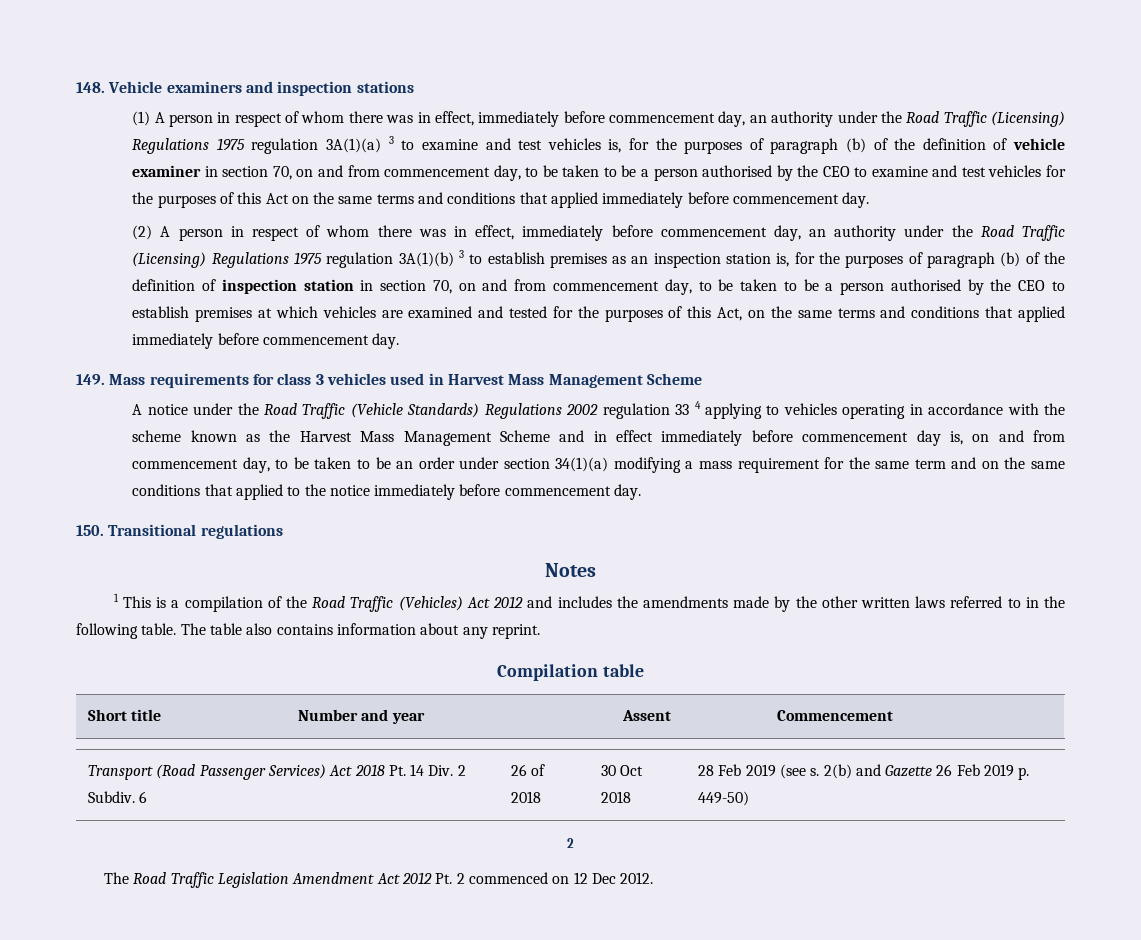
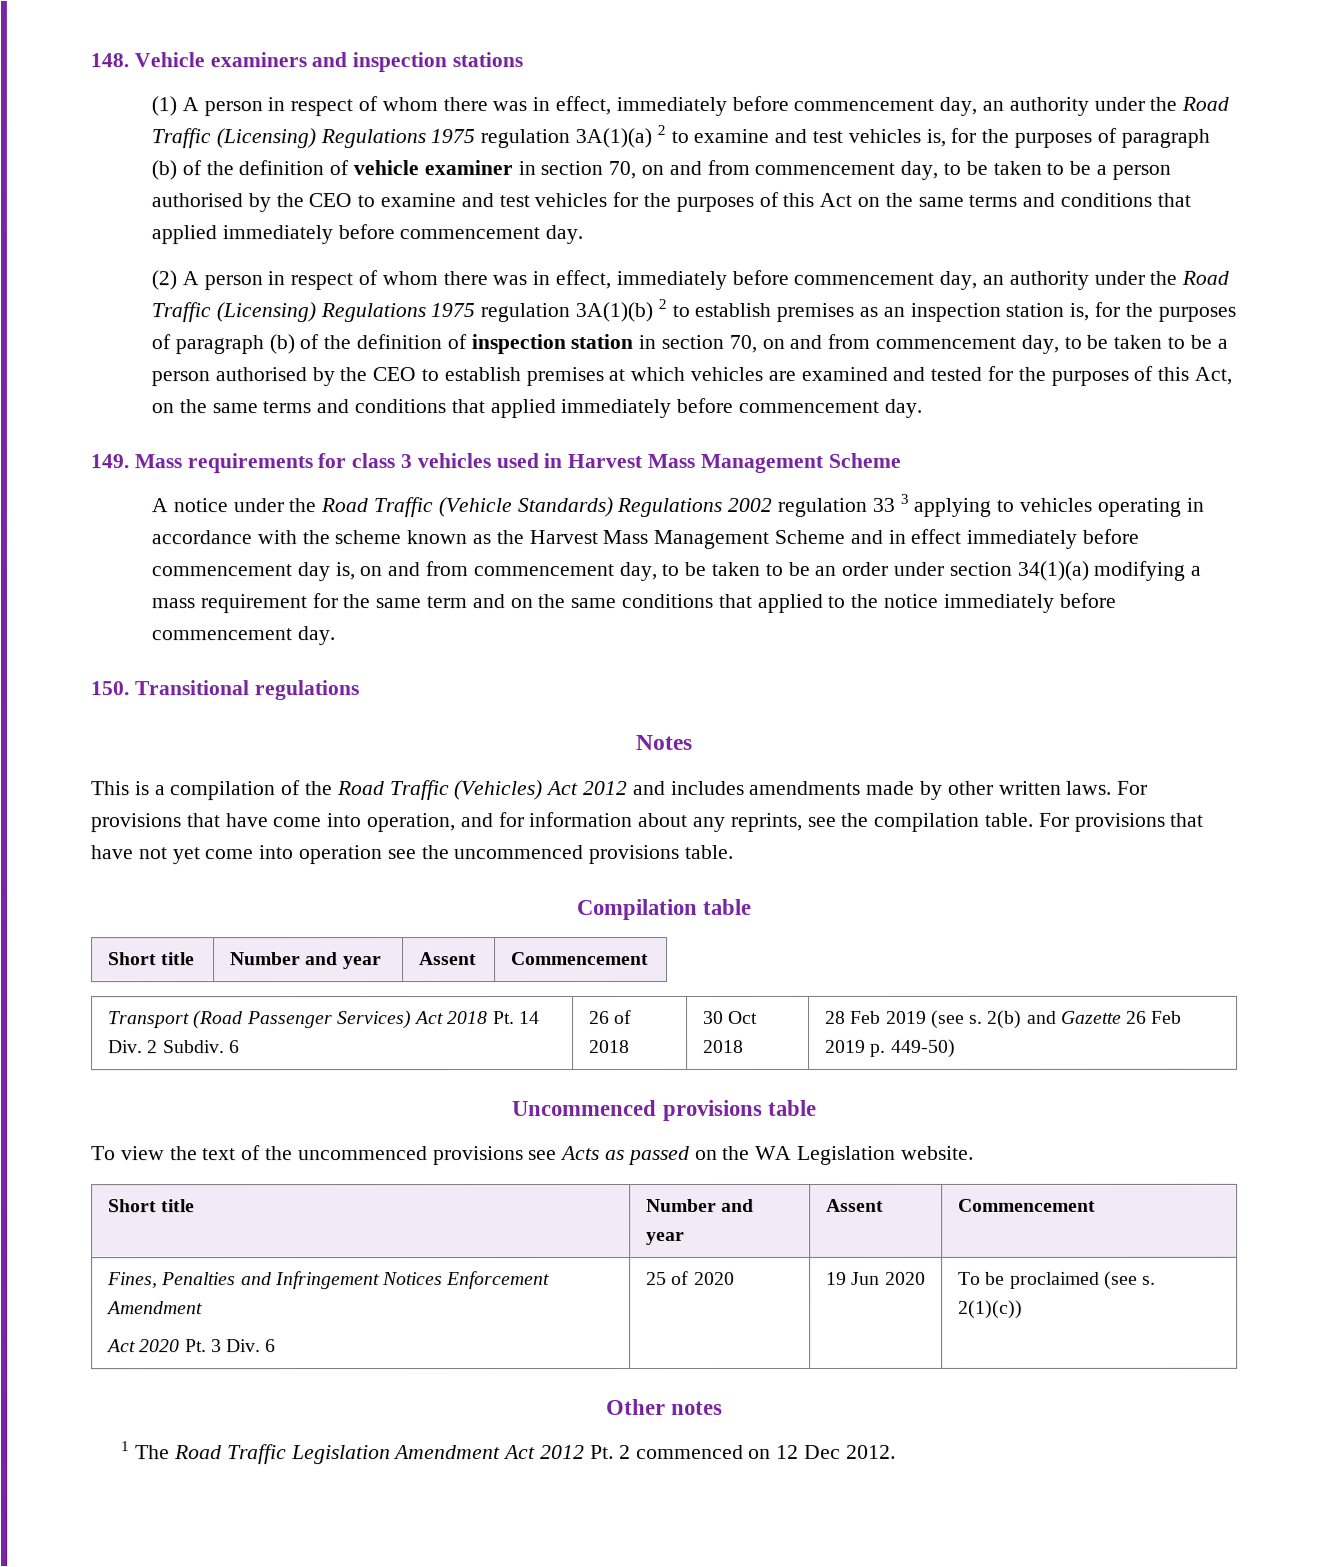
- (1) A person in respect of whom there was in effect, immediately before commencement day, an authority under the Road Traffic (Licensing) Regulations 1975 regulation 3A(1)(a) 3 to examine and test vehicles is, for the purposes of paragraph (b) of the definition of vehicle examiner in section 70, on and from commencement day, to be taken to be a person authorised by the CEO to examine and test vehicles for the purposes of this Act on the same terms and conditions that applied immediately before commencement day.
+ (1) A person in respect of whom there was in effect, immediately before commencement day, an authority under the Road Traffic (Licensing) Regulations 1975 regulation 3A(1)(a) 2 to examine and test vehicles is, for the purposes of paragraph (b) of the definition of vehicle examiner in section 70, on and from commencement day, to be taken to be a person authorised by the CEO to examine and test vehicles for the purposes of this Act on the same terms and conditions that applied immediately before commencement day.
- (2) A person in respect of whom there was in effect, immediately before commencement day, an authority under the Road Traffic (Licensing) Regulations 1975 regulation 3A(1)(b) 3 to establish premises as an inspection station is, for the purposes of paragraph (b) of the definition of inspection station in section 70, on and from commencement day, to be taken to be a person authorised by the CEO to establish premises at which vehicles are examined and tested for the purposes of this Act, on the same terms and conditions that applied immediately before commencement day.
+ (2) A person in respect of whom there was in effect, immediately before commencement day, an authority under the Road Traffic (Licensing) Regulations 1975 regulation 3A(1)(b) 2 to establish premises as an inspection station is, for the purposes of paragraph (b) of the definition of inspection station in section 70, on and from commencement day, to be taken to be a person authorised by the CEO to establish premises at which vehicles are examined and tested for the purposes of this Act, on the same terms and conditions that applied immediately before commencement day.
- A notice under the Road Traffic (Vehicle Standards) Regulations 2002 regulation 33 4 applying to vehicles operating in accordance with the scheme known as the Harvest Mass Management Scheme and in effect immediately before commencement day is, on and from commencement day, to be taken to be an order under section 34(1)(a) modifying a mass requirement for the same term and on the same conditions that applied to the notice immediately before commencement day.
+ A notice under the Road Traffic (Vehicle Standards) Regulations 2002 regulation 33 3 applying to vehicles operating in accordance with the scheme known as the Harvest Mass Management Scheme and in effect immediately before commencement day is, on and from commencement day, to be taken to be an order under section 34(1)(a) modifying a mass requirement for the same term and on the same conditions that applied to the notice immediately before commencement day.
- 1 This is a compilation of the Road Traffic (Vehicles) Act 2012 and includes the amendments made by the other written laws referred to in the following table. The table also contains information about any reprint.
+ This is a compilation of the Road Traffic (Vehicles) Act 2012 and includes amendments made by other written laws. For provisions that have come into operation, and for information about any reprints, see the compilation table. For provisions that have not yet come into operation see the uncommenced provisions table.
  Transport (Road Passenger Services) Act 2018 Pt. 14 Div. 2 Subdiv. 6 | 26 of 2018 | 30 Oct 2018 | 28 Feb 2019 (see s. 2(b) and Gazette 26 Feb 2019 p. 449-50)
- 2
- The Road Traffic Legislation Amendment Act 2012 Pt. 2 commenced on 12 Dec 2012.
+ Uncommenced provisions table
+ To view the text of the uncommenced provisions see Acts as passed on the WA Legislation website.
+ Short title | Number and year | Assent | Commencement
+ Fines, Penalties and Infringement Notices Enforcement Amendment
+ Act 2020 Pt. 3 Div. 6 | 25 of 2020 | 19 Jun 2020 | To be proclaimed (see s. 2(1)(c))
+ Other notes
+ 1 The Road Traffic Legislation Amendment Act 2012 Pt. 2 commenced on 12 Dec 2012.

